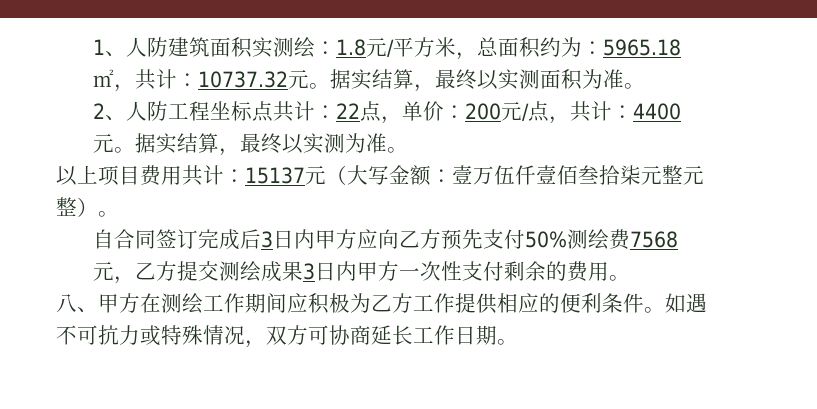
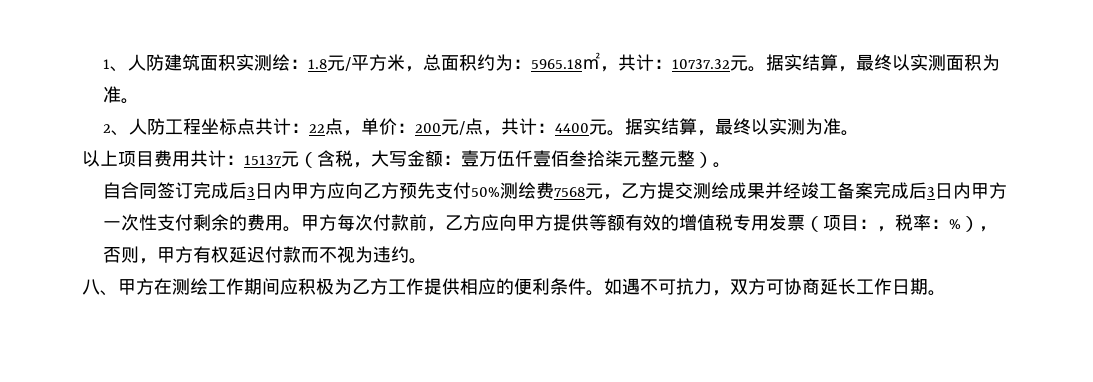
- 以上项目费用共计：15137元（大写金额：壹万伍仟壹佰叁拾柒元整元整）。
+ 以上项目费用共计：15137元（含税，大写金额：壹万伍仟壹佰叁拾柒元整元整）。
- 自合同签订完成后3日内甲方应向乙方预先支付50%测绘费7568元，乙方提交测绘成果3日内甲方一次性支付剩余的费用。
+ 自合同签订完成后3日内甲方应向乙方预先支付50%测绘费7568元，乙方提交测绘成果并经竣工备案完成后3日内甲方一次性支付剩余的费用。甲方每次付款前，乙方应向甲方提供等额有效的增值税专用发票（项目：，税率：%），否则，甲方有权延迟付款而不视为违约。
- 如遇不可抗力或特殊情况，双方可协商延长工作日期。
+ 如遇不可抗力，双方可协商延长工作日期。

